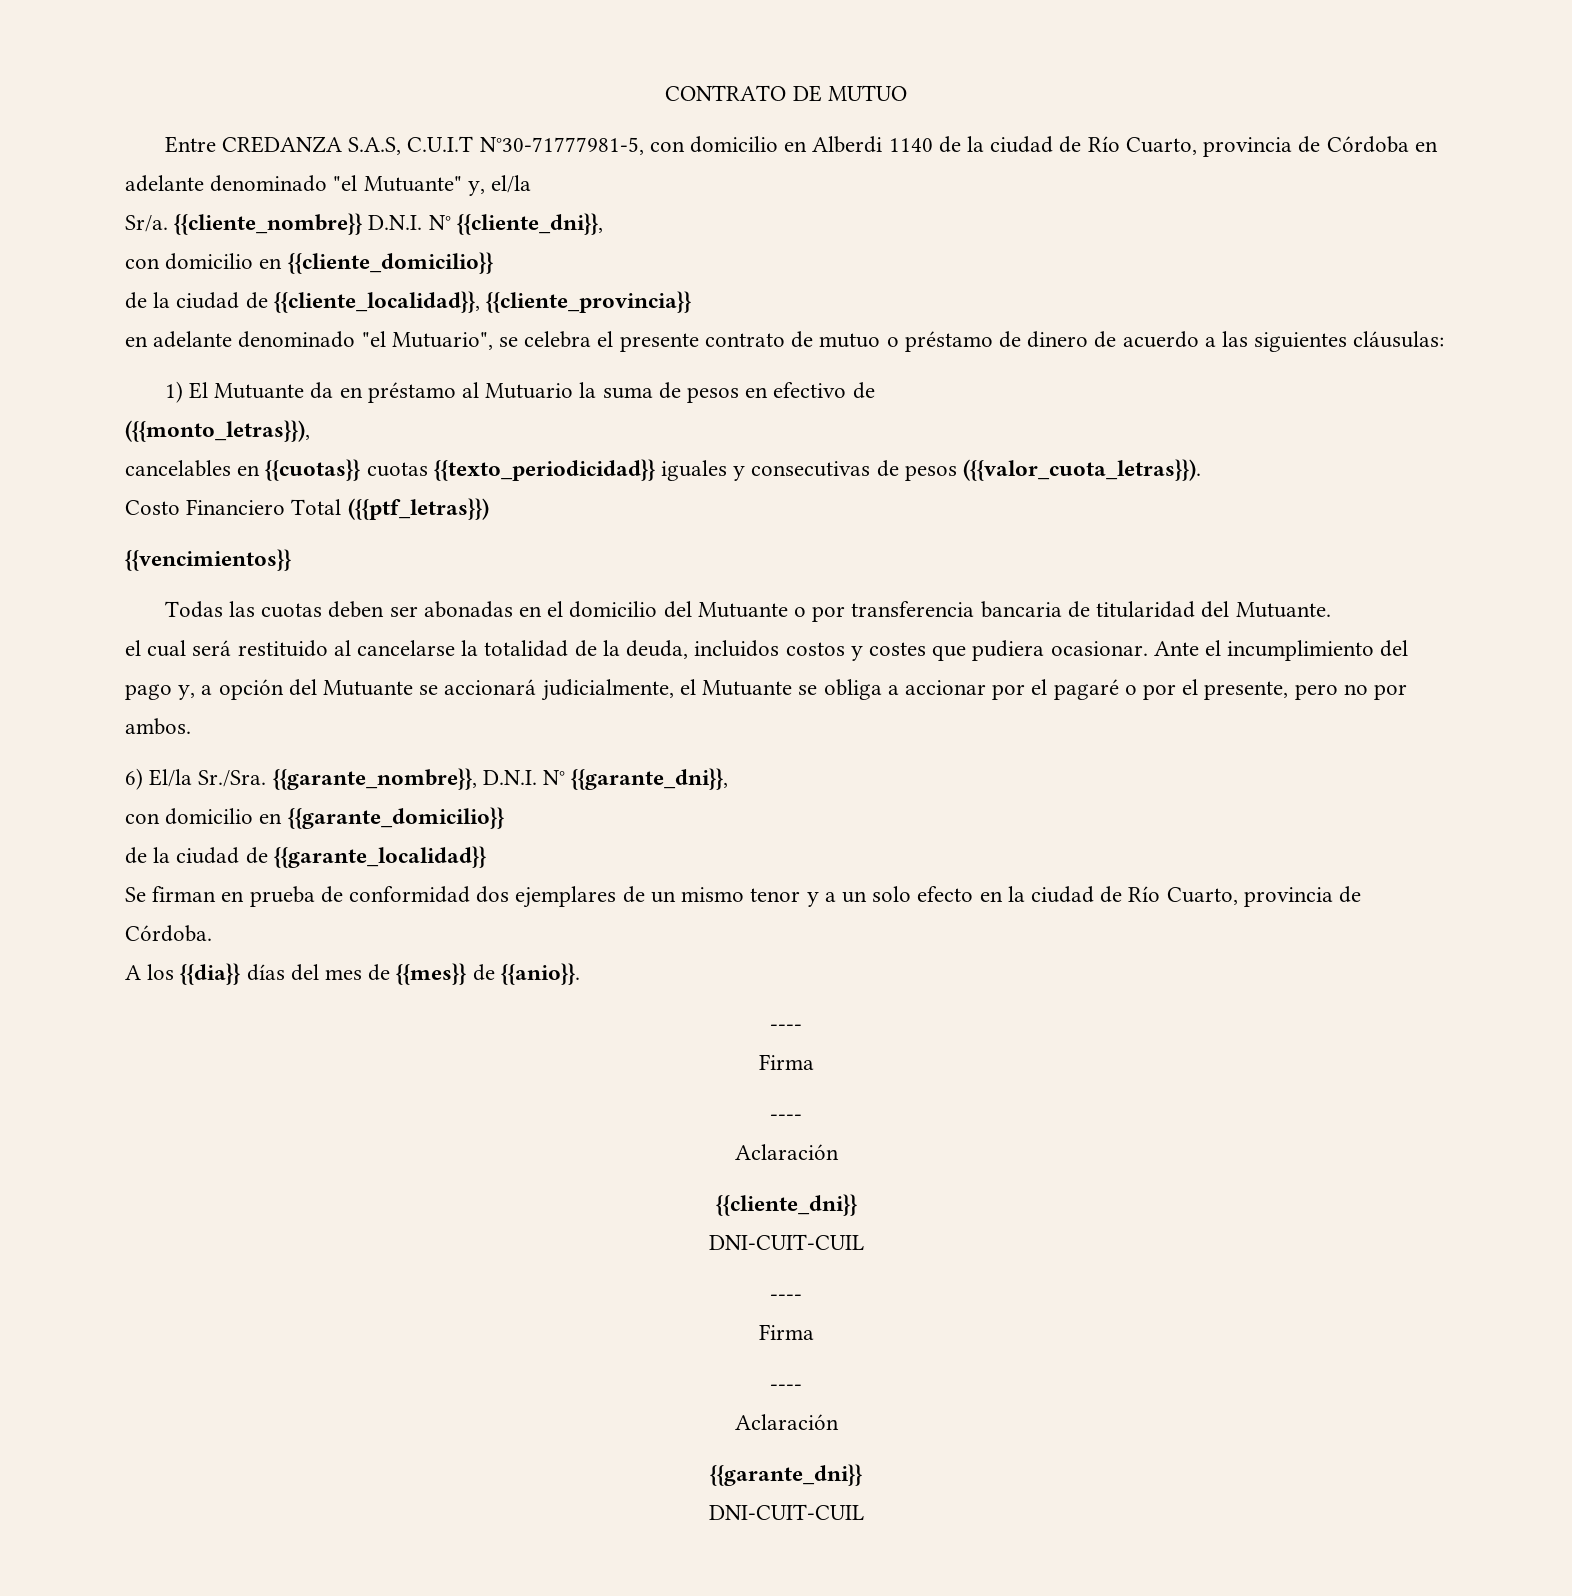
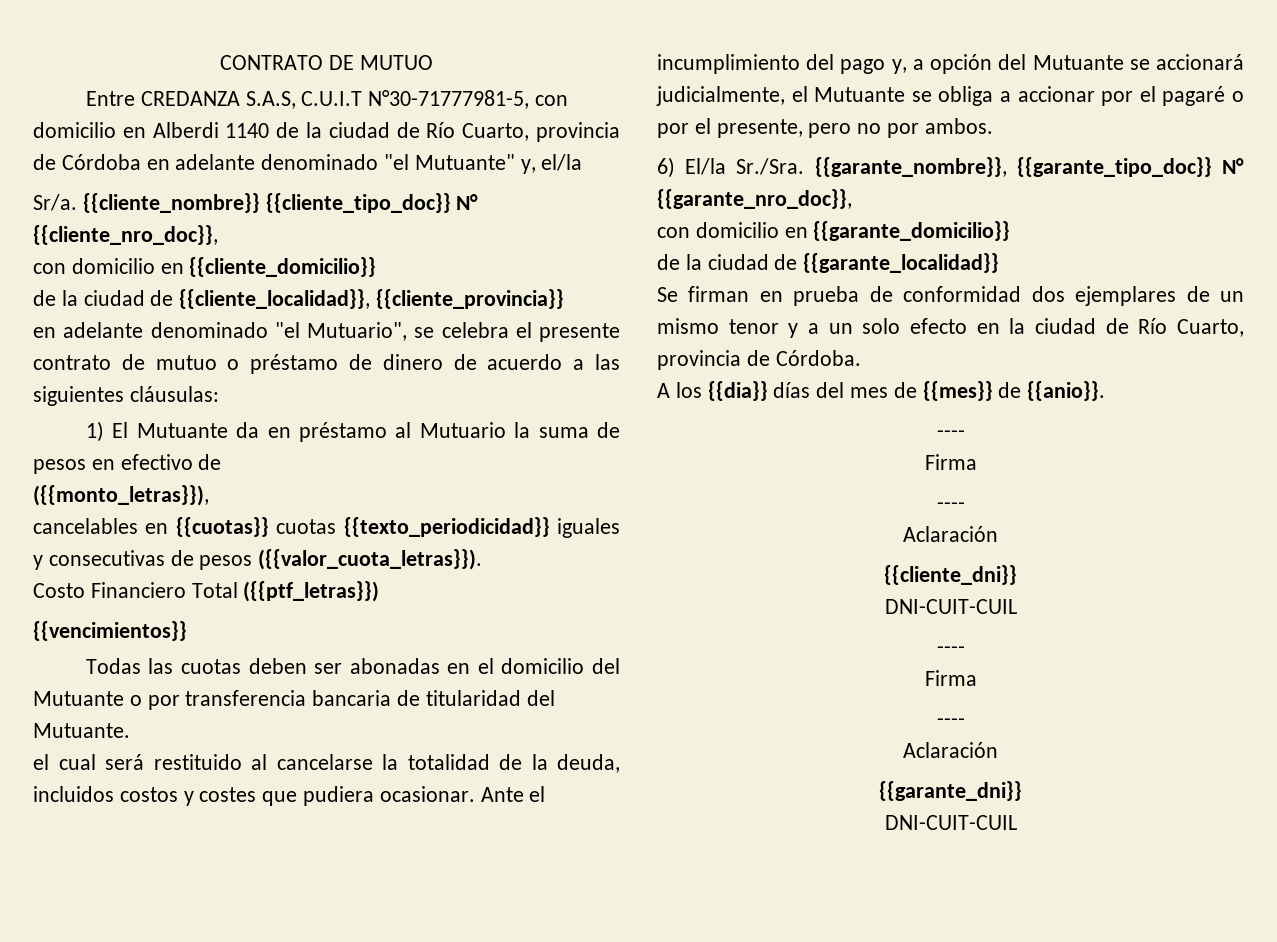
- {{cliente_nombre}} D.N.I. N° {{cliente_dni}},
+ {{cliente_nombre}} {{cliente_tipo_doc}} N° {{cliente_nro_doc}},
- 6) El/la Sr./Sra. {{garante_nombre}}, D.N.I. N° {{garante_dni}},
+ 6) El/la Sr./Sra. {{garante_nombre}}, {{garante_tipo_doc}} N° {{garante_nro_doc}},

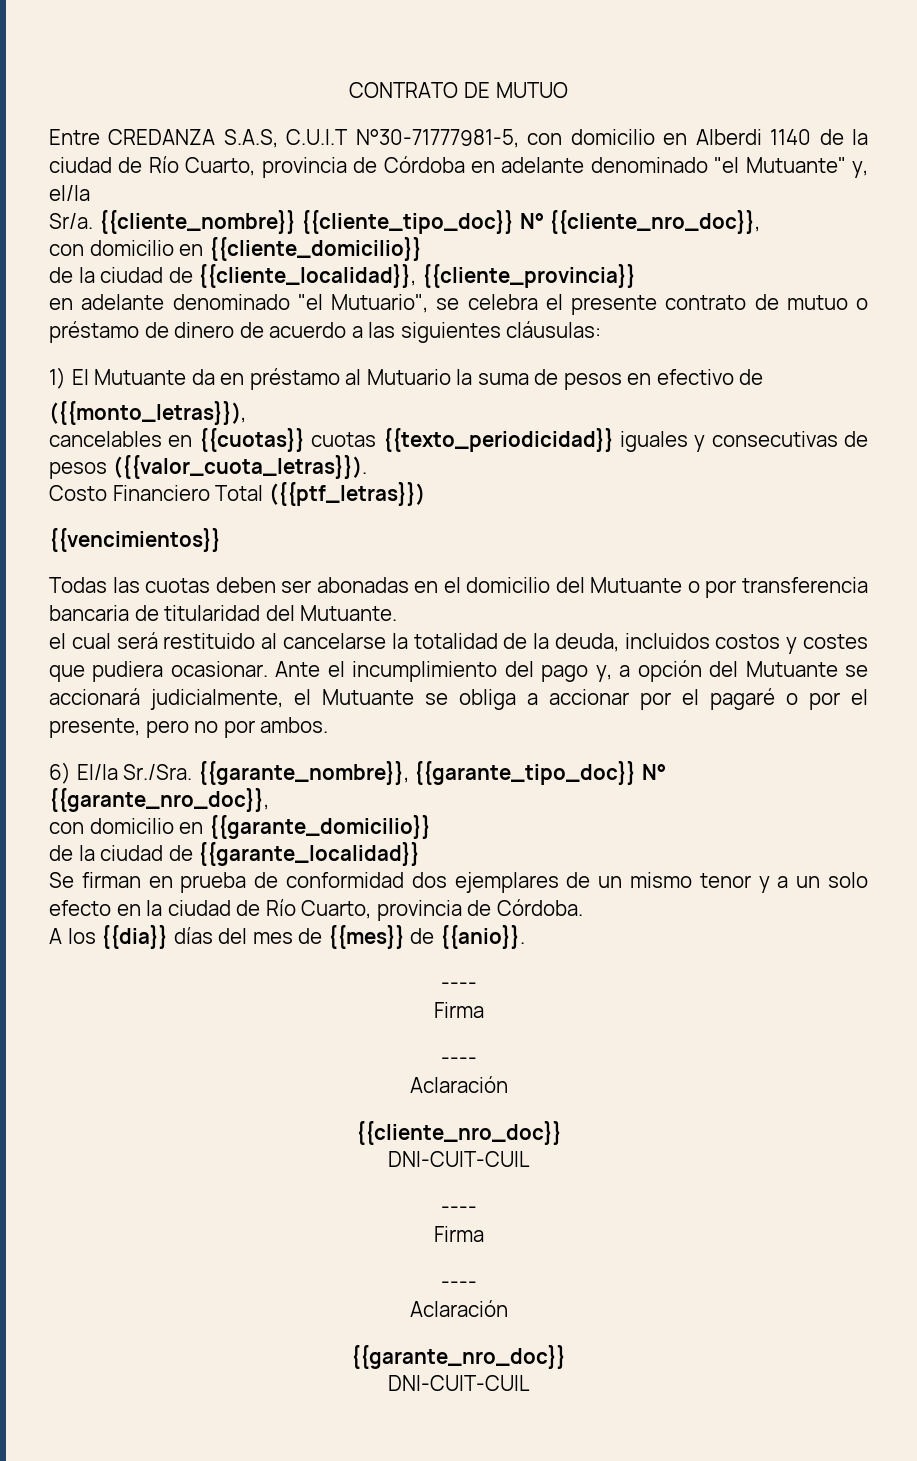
- {{cliente_dni}}
+ {{cliente_nro_doc}}
- {{garante_dni}}
+ {{garante_nro_doc}}

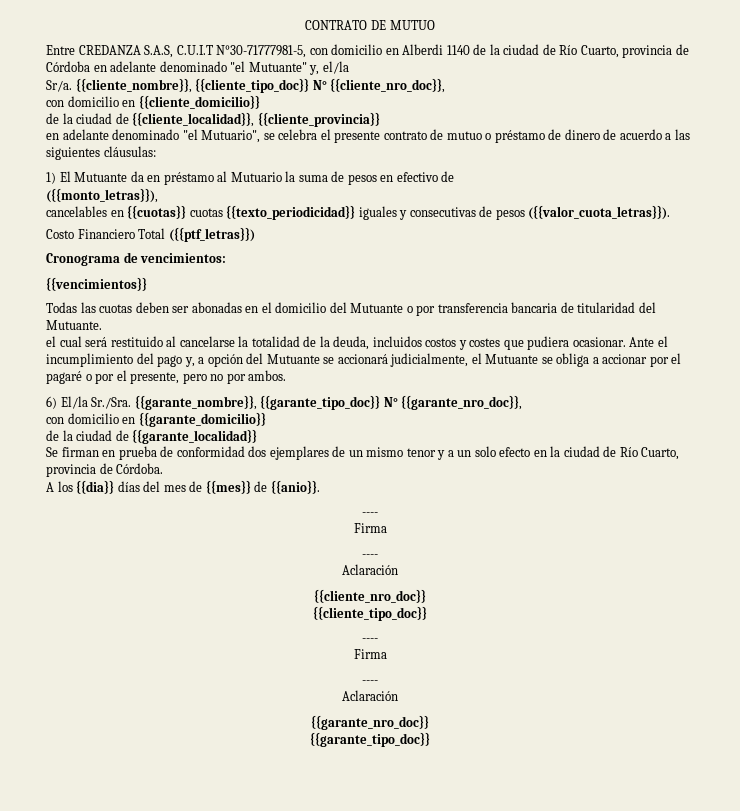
- {{cliente_nombre}} {{cliente_tipo_doc}} N° {{cliente_nro_doc}},
+ {{cliente_nombre}}, {{cliente_tipo_doc}} N° {{cliente_nro_doc}},
+ Cronograma de vencimientos:
  {{cliente_nro_doc}}
- DNI-CUIT-CUIL
+ {{cliente_tipo_doc}}
  {{garante_nro_doc}}
- DNI-CUIT-CUIL
+ {{garante_tipo_doc}}

